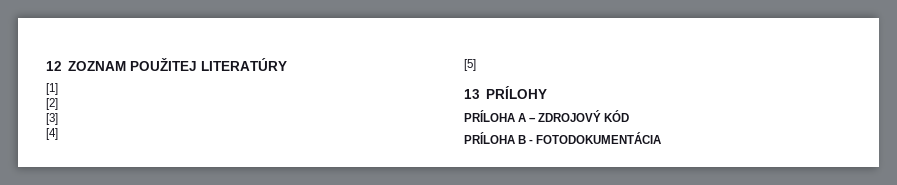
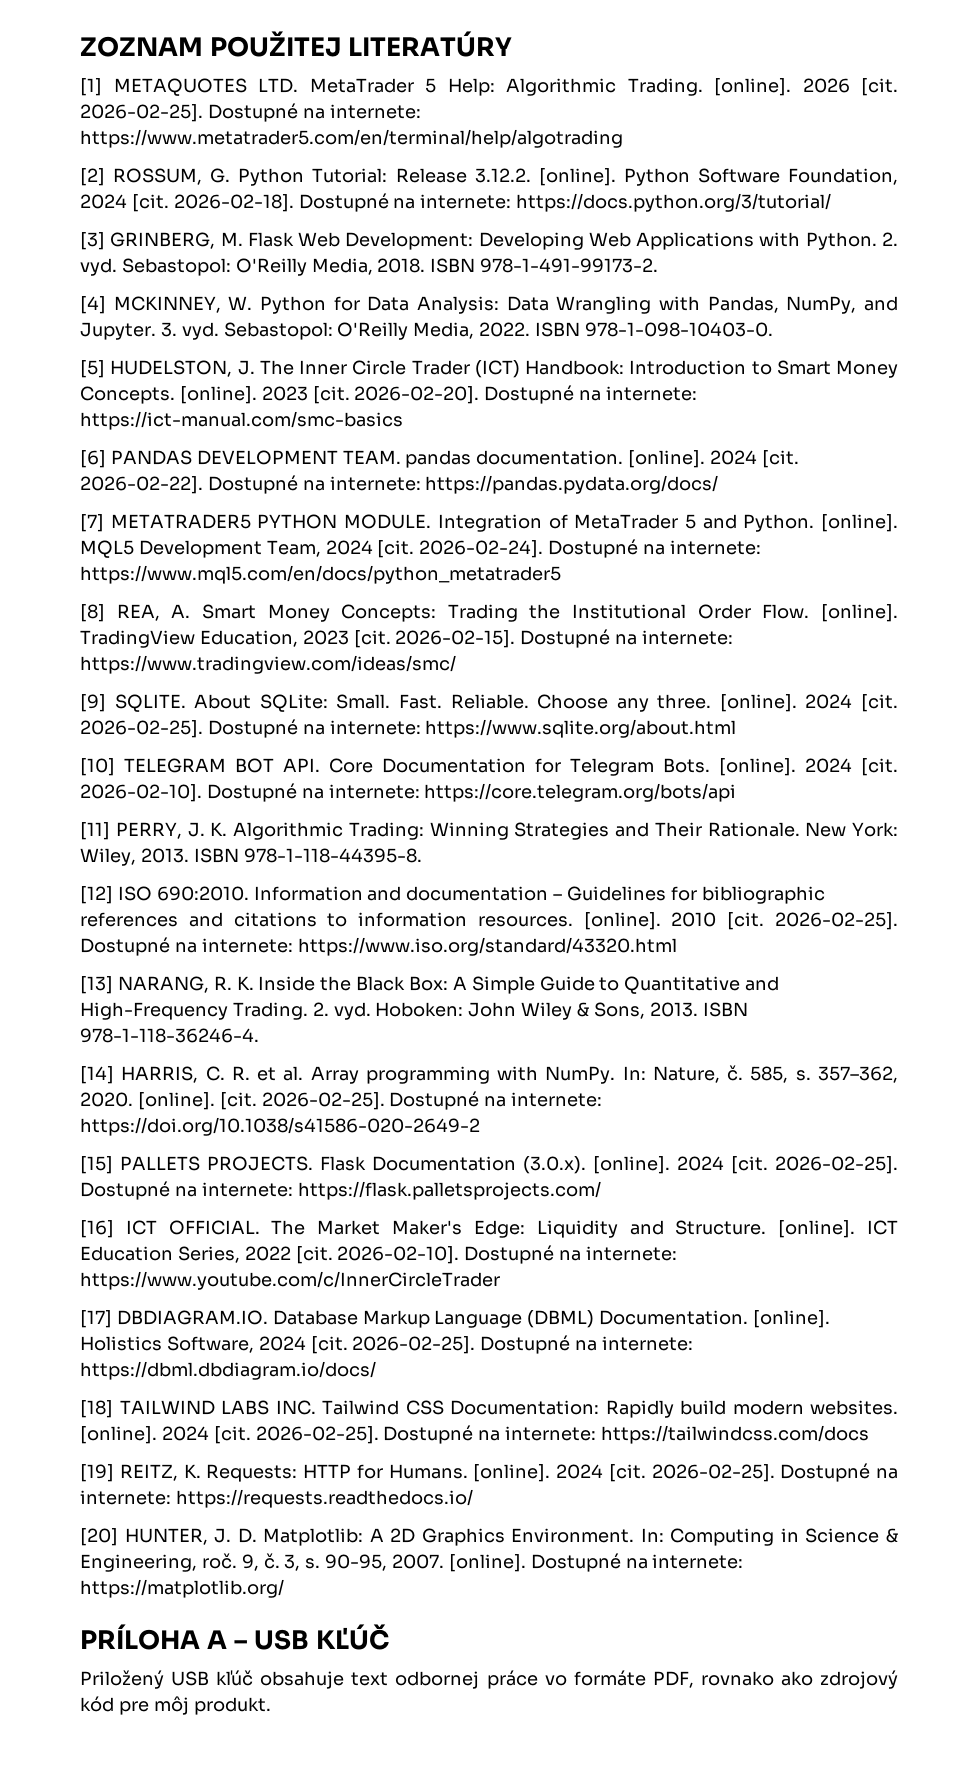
- 12 ZOZNAM POUŽITEJ LITERATÚRY
+ ZOZNAM POUŽITEJ LITERATÚRY
- [1]
- [2]
- [3]
- [4]
- [5]
- 13 PRÍLOHY
- PRÍLOHA A – ZDROJOVÝ KÓD
- PRÍLOHA B - FOTODOKUMENTÁCIA
+ [1] METAQUOTES LTD. MetaTrader 5 Help: Algorithmic Trading. [online]. 2026 [cit. 2026-02-25]. Dostupné na internete: https://www.metatrader5.com/en/terminal/help/algotrading
+ [2] ROSSUM, G. Python Tutorial: Release 3.12.2. [online]. Python Software Foundation, 2024 [cit. 2026-02-18]. Dostupné na internete: https://docs.python.org/3/tutorial/
+ [3] GRINBERG, M. Flask Web Development: Developing Web Applications with Python. 2. vyd. Sebastopol: O'Reilly Media, 2018. ISBN 978-1-491-99173-2.
+ [4] MCKINNEY, W. Python for Data Analysis: Data Wrangling with Pandas, NumPy, and Jupyter. 3. vyd. Sebastopol: O'Reilly Media, 2022. ISBN 978-1-098-10403-0.
+ [5] HUDELSTON, J. The Inner Circle Trader (ICT) Handbook: Introduction to Smart Money Concepts. [online]. 2023 [cit. 2026-02-20]. Dostupné na internete: https://ict-manual.com/smc-basics
+ [6] PANDAS DEVELOPMENT TEAM. pandas documentation. [online]. 2024 [cit. 2026-02-22]. Dostupné na internete: https://pandas.pydata.org/docs/
+ [7] METATRADER5 PYTHON MODULE. Integration of MetaTrader 5 and Python. [online]. MQL5 Development Team, 2024 [cit. 2026-02-24]. Dostupné na internete: https://www.mql5.com/en/docs/python_metatrader5
+ [8] REA, A. Smart Money Concepts: Trading the Institutional Order Flow. [online]. TradingView Education, 2023 [cit. 2026-02-15]. Dostupné na internete: https://www.tradingview.com/ideas/smc/
+ [9] SQLITE. About SQLite: Small. Fast. Reliable. Choose any three. [online]. 2024 [cit. 2026-02-25]. Dostupné na internete: https://www.sqlite.org/about.html
+ [10] TELEGRAM BOT API. Core Documentation for Telegram Bots. [online]. 2024 [cit. 2026-02-10]. Dostupné na internete: https://core.telegram.org/bots/api
+ [11] PERRY, J. K. Algorithmic Trading: Winning Strategies and Their Rationale. New York: Wiley, 2013. ISBN 978-1-118-44395-8.
+ [12] ISO 690:2010. Information and documentation – Guidelines for bibliographic references and citations to information resources. [online]. 2010 [cit. 2026-02-25]. Dostupné na internete: https://www.iso.org/standard/43320.html
+ [13] NARANG, R. K. Inside the Black Box: A Simple Guide to Quantitative and High-Frequency Trading. 2. vyd. Hoboken: John Wiley & Sons, 2013. ISBN 978-1-118-36246-4.
+ [14] HARRIS, C. R. et al. Array programming with NumPy. In: Nature, č. 585, s. 357–362, 2020. [online]. [cit. 2026-02-25]. Dostupné na internete: https://doi.org/10.1038/s41586-020-2649-2
+ [15] PALLETS PROJECTS. Flask Documentation (3.0.x). [online]. 2024 [cit. 2026-02-25]. Dostupné na internete: https://flask.palletsprojects.com/
+ [16] ICT OFFICIAL. The Market Maker's Edge: Liquidity and Structure. [online]. ICT Education Series, 2022 [cit. 2026-02-10]. Dostupné na internete: https://www.youtube.com/c/InnerCircleTrader
+ [17] DBDIAGRAM.IO. Database Markup Language (DBML) Documentation. [online]. Holistics Software, 2024 [cit. 2026-02-25]. Dostupné na internete: https://dbml.dbdiagram.io/docs/
+ [18] TAILWIND LABS INC. Tailwind CSS Documentation: Rapidly build modern websites. [online]. 2024 [cit. 2026-02-25]. Dostupné na internete: https://tailwindcss.com/docs
+ [19] REITZ, K. Requests: HTTP for Humans. [online]. 2024 [cit. 2026-02-25]. Dostupné na internete: https://requests.readthedocs.io/
+ [20] HUNTER, J. D. Matplotlib: A 2D Graphics Environment. In: Computing in Science & Engineering, roč. 9, č. 3, s. 90-95, 2007. [online]. Dostupné na internete: https://matplotlib.org/
+ PRÍLOHA A – USB KĽÚČ
+ Priložený USB kľúč obsahuje text odbornej práce vo formáte PDF, rovnako ako zdrojový kód pre môj produkt.

